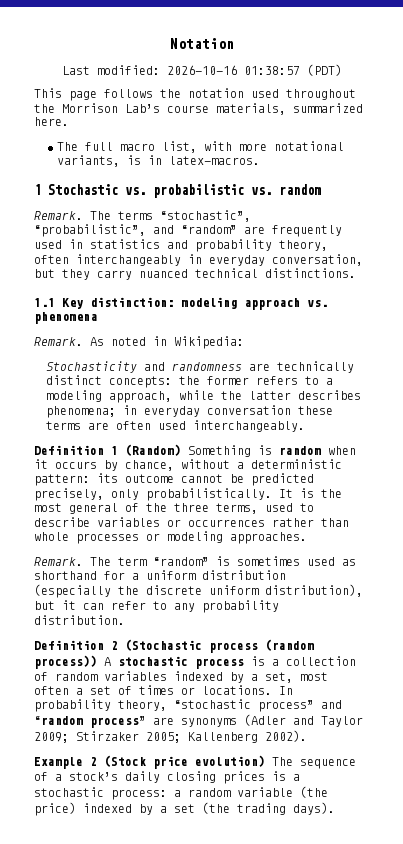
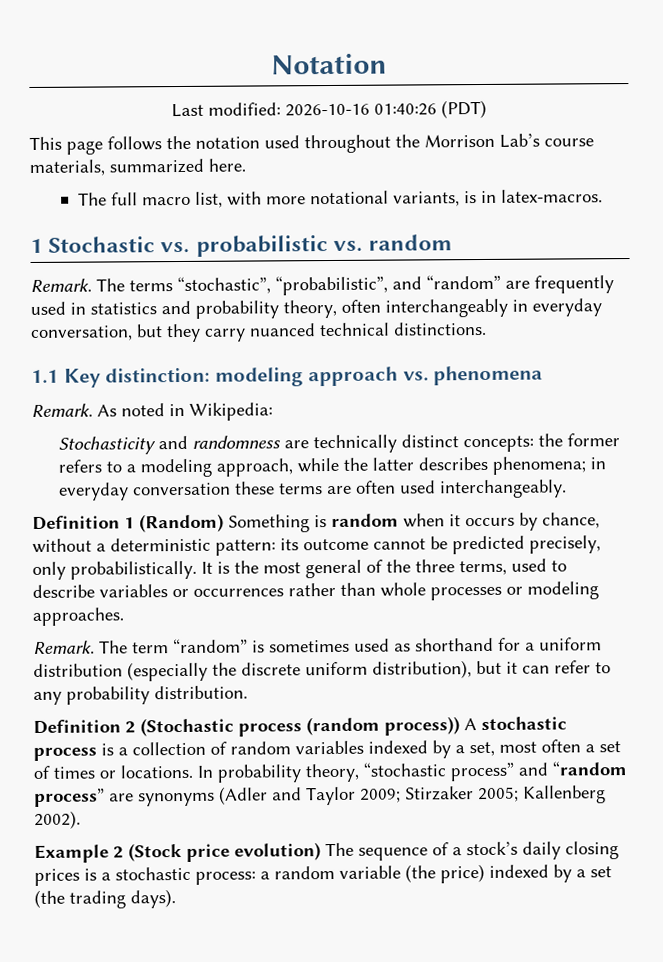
- Last modified: 2026-10-16 01:38:57 (PDT)
+ Last modified: 2026-10-16 01:40:26 (PDT)

